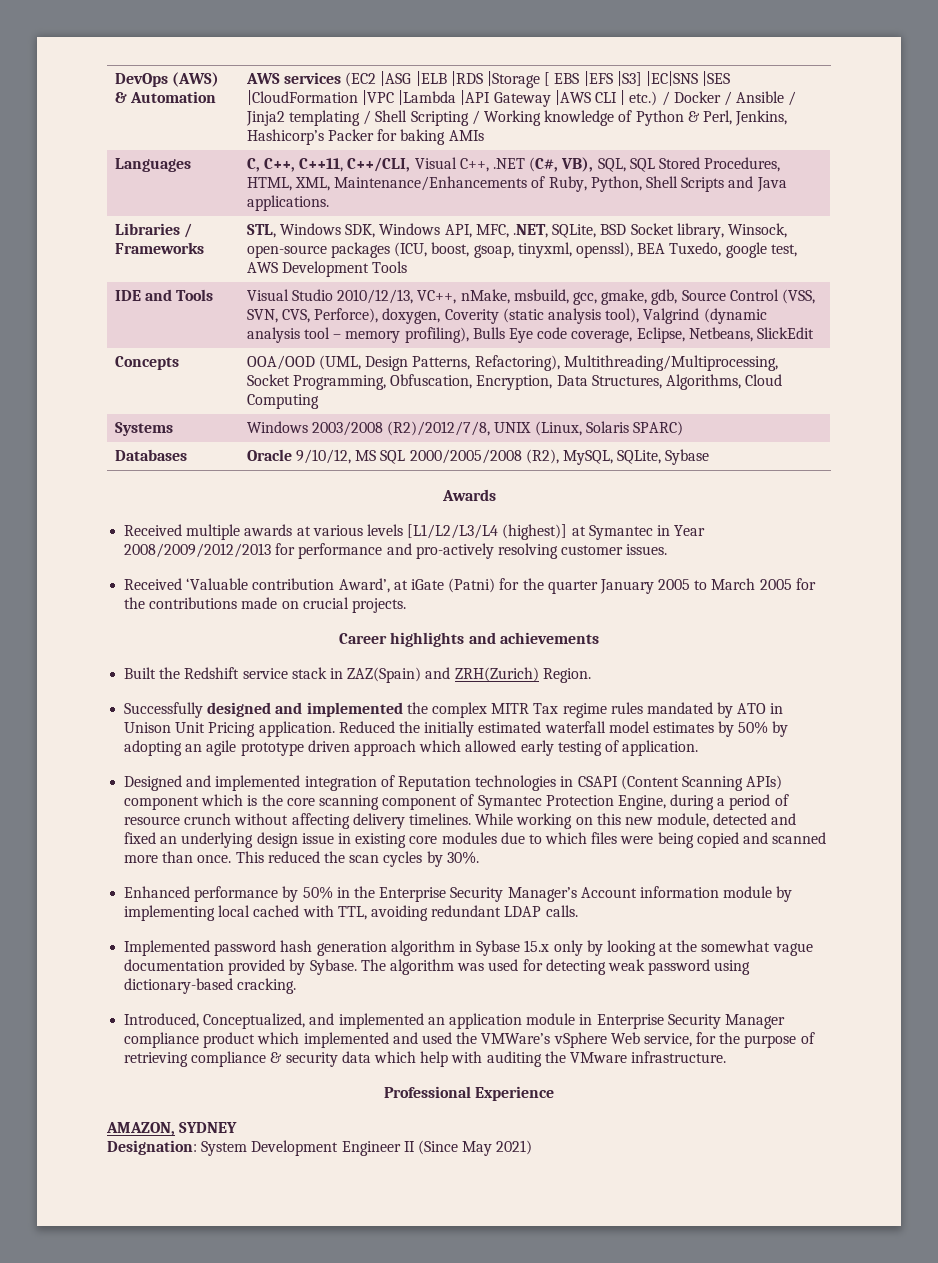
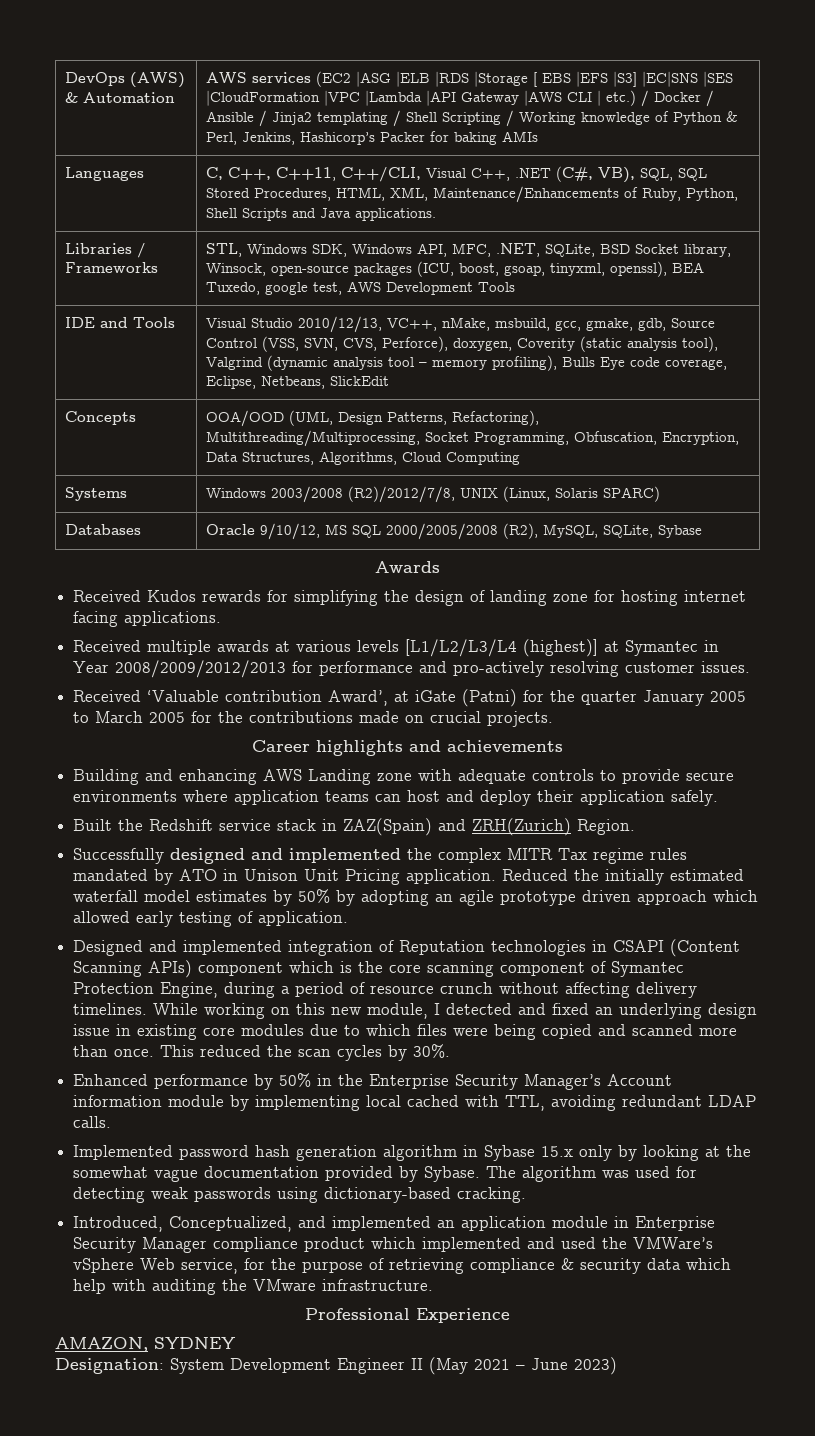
+ Received Kudos rewards for simplifying the design of landing zone for hosting internet facing applications.
+ Building and enhancing AWS Landing zone with adequate controls to provide secure environments where application teams can host and deploy their application safely.
- While working on this new module, detected and fixed an underlying design issue in existing core modules due to which files were being copied and scanned more than once.
+ While working on this new module, I detected and fixed an underlying design issue in existing core modules due to which files were being copied and scanned more than once.
- The algorithm was used for detecting weak password using dictionary-based cracking.
+ The algorithm was used for detecting weak passwords using dictionary-based cracking.
- Designation: System Development Engineer II (Since May 2021)
+ Designation: System Development Engineer II (May 2021 – June 2023)

